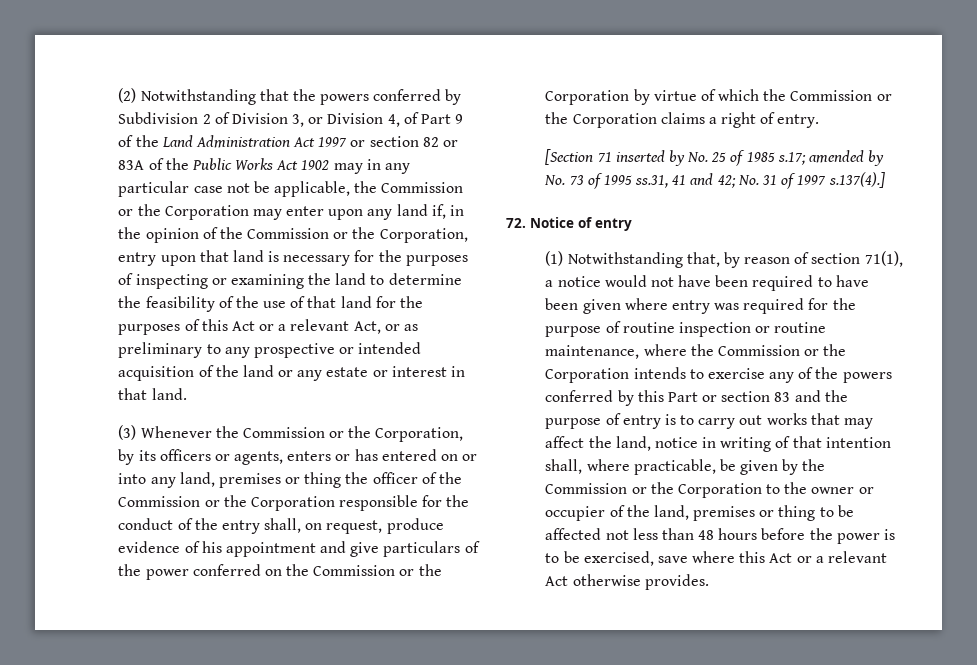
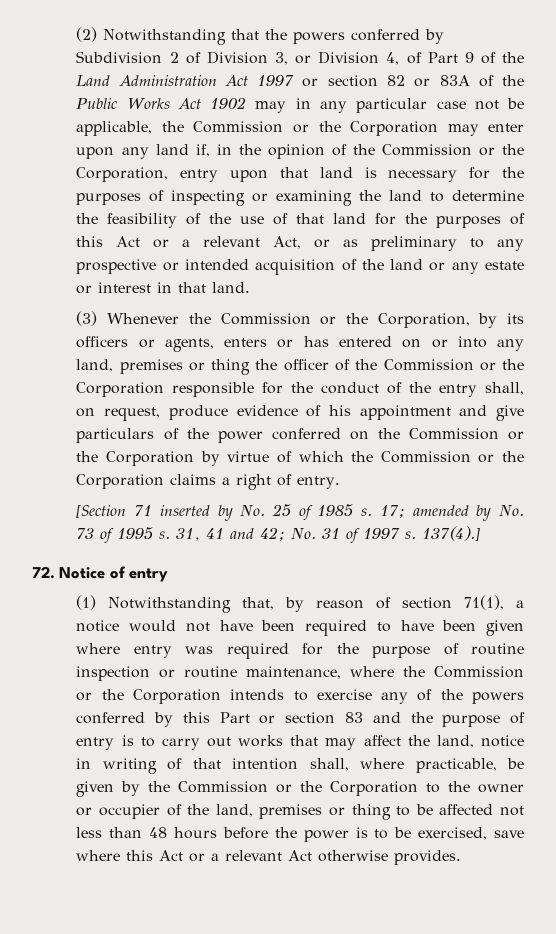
- [Section 71 inserted by No. 25 of 1985 s.17; amended by No. 73 of 1995 ss.31, 41 and 42; No. 31 of 1997 s.137(4).]
+ [Section 71 inserted by No. 25 of 1985 s. 17; amended by No. 73 of 1995 s. 31, 41 and 42; No. 31 of 1997 s. 137(4).]

